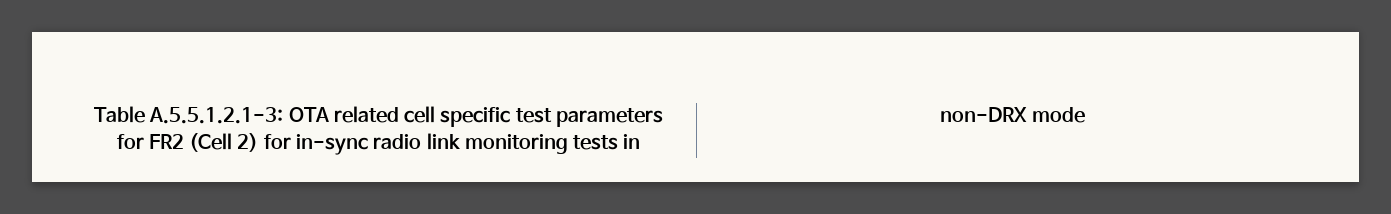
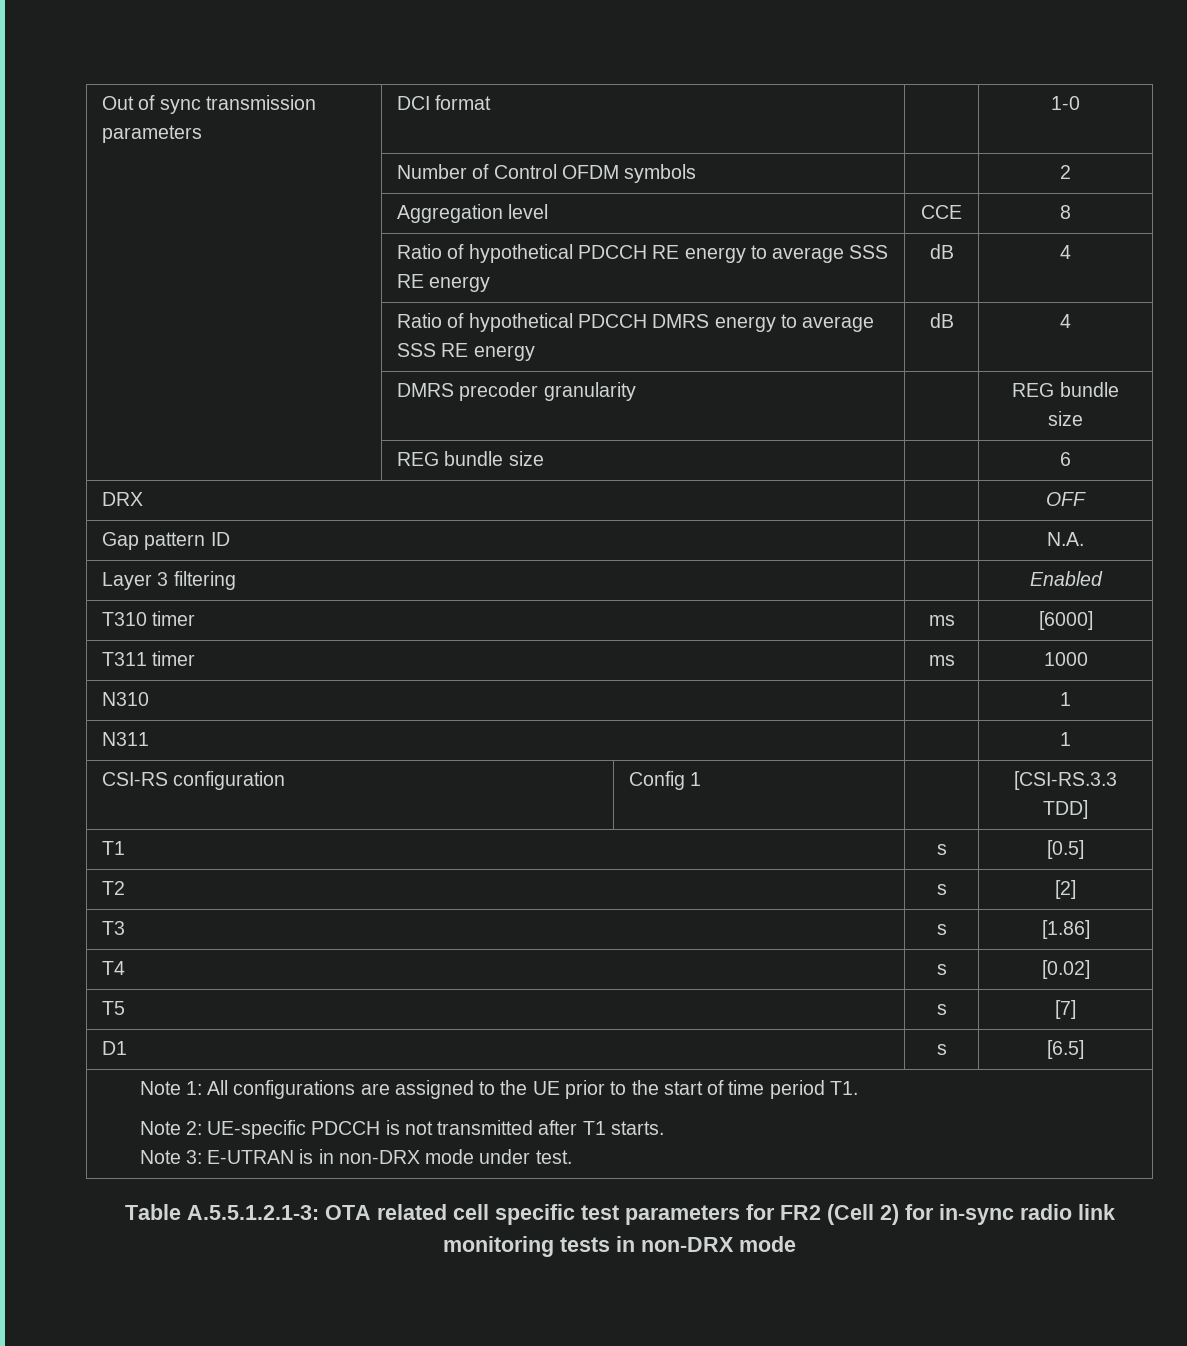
+ Out of sync transmission parameters | DCI format | | 1-0
+ | Number of Control OFDM symbols | | 2
+ | Aggregation level | CCE | 8
+ | Ratio of hypothetical PDCCH RE energy to average SSS RE energy | dB | 4
+ | Ratio of hypothetical PDCCH DMRS energy to average SSS RE energy | dB | 4
+ | DMRS precoder granularity | | REG bundle size
+ | REG bundle size | | 6
+ DRX | | OFF
+ Gap pattern ID | | N.A.
+ Layer 3 filtering | | Enabled
+ T310 timer | ms | [6000]
+ T311 timer | ms | 1000
+ N310 | | 1
+ N311 | | 1
+ CSI-RS configuration | Config 1 | | [CSI-RS.3.3 TDD]
+ T1 | s | [0.5]
+ T2 | s | [2]
+ T3 | s | [1.86]
+ T4 | s | [0.02]
+ T5 | s | [7]
+ D1 | s | [6.5]
+ Note 1: All configurations are assigned to the UE prior to the start of time period T1.
+ Note 2: UE-specific PDCCH is not transmitted after T1 starts.
+ Note 3: E-UTRAN is in non-DRX mode under test.

